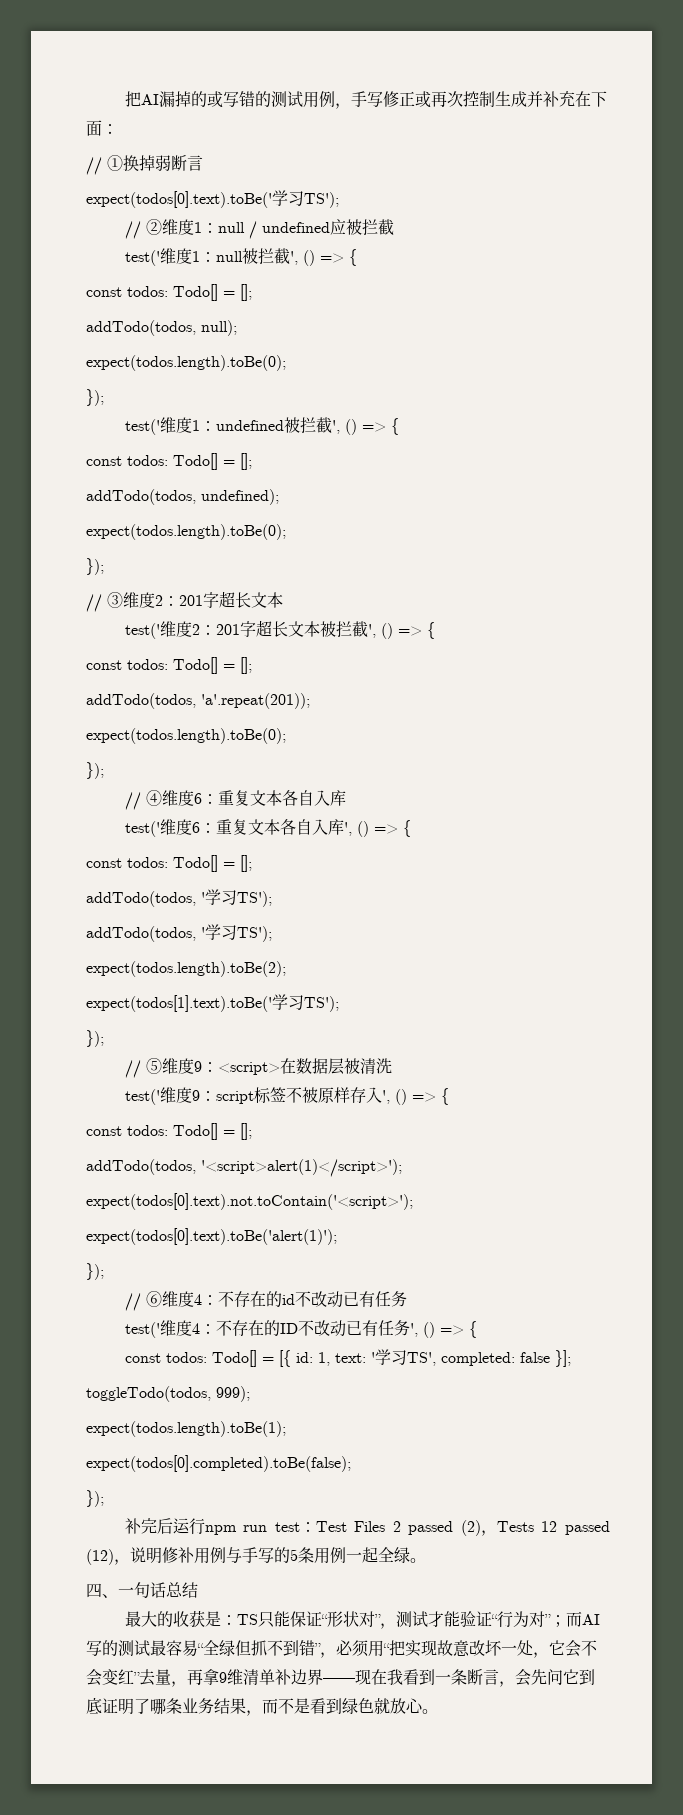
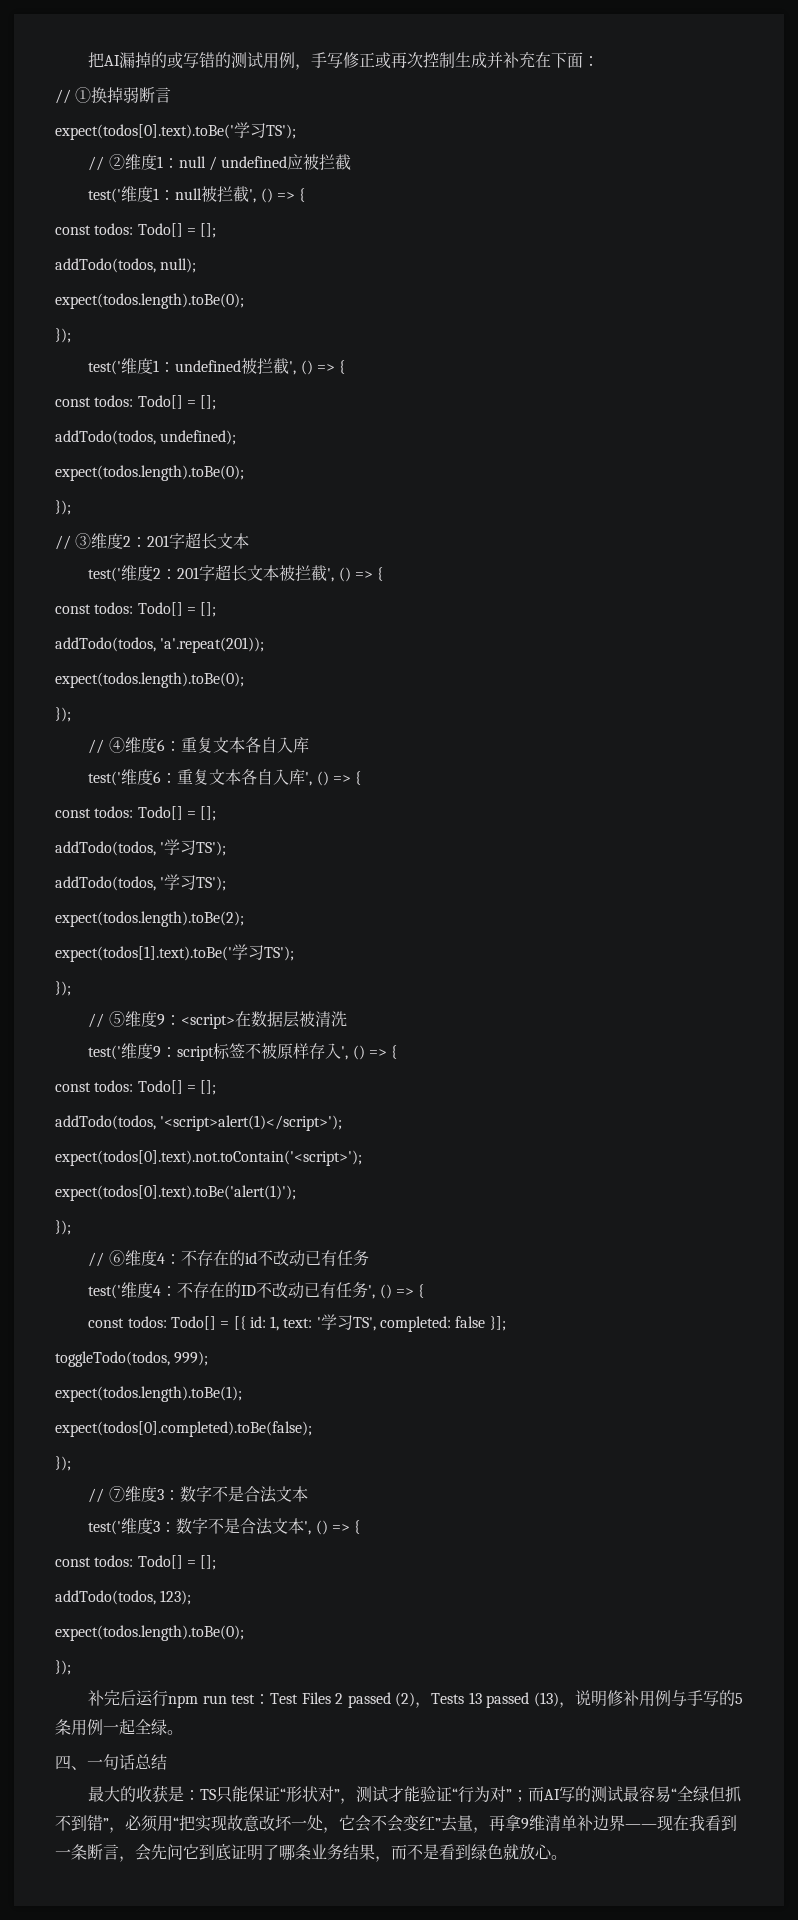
+ // ⑦维度3：数字不是合法文本
+ test('维度3：数字不是合法文本', () => {
+ const todos: Todo[] = [];
+ addTodo(todos, 123);
+ expect(todos.length).toBe(0);
+ });
- 补完后运行npm run test：Test Files 2 passed (2)，Tests 12 passed (12)，说明修补用例与手写的5条用例一起全绿。
+ 补完后运行npm run test：Test Files 2 passed (2)，Tests 13 passed (13)，说明修补用例与手写的5条用例一起全绿。

